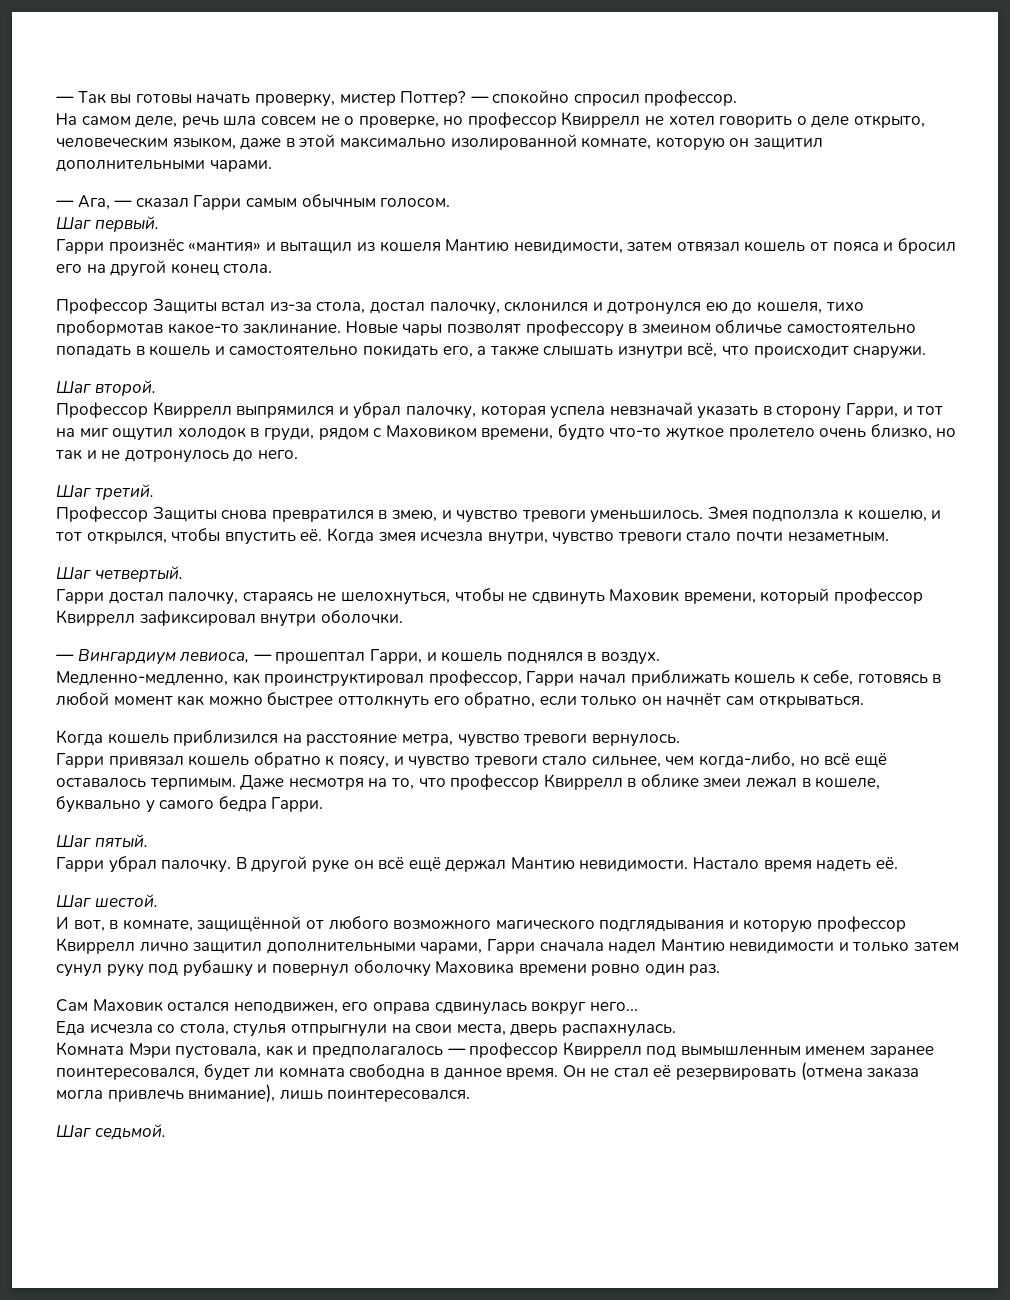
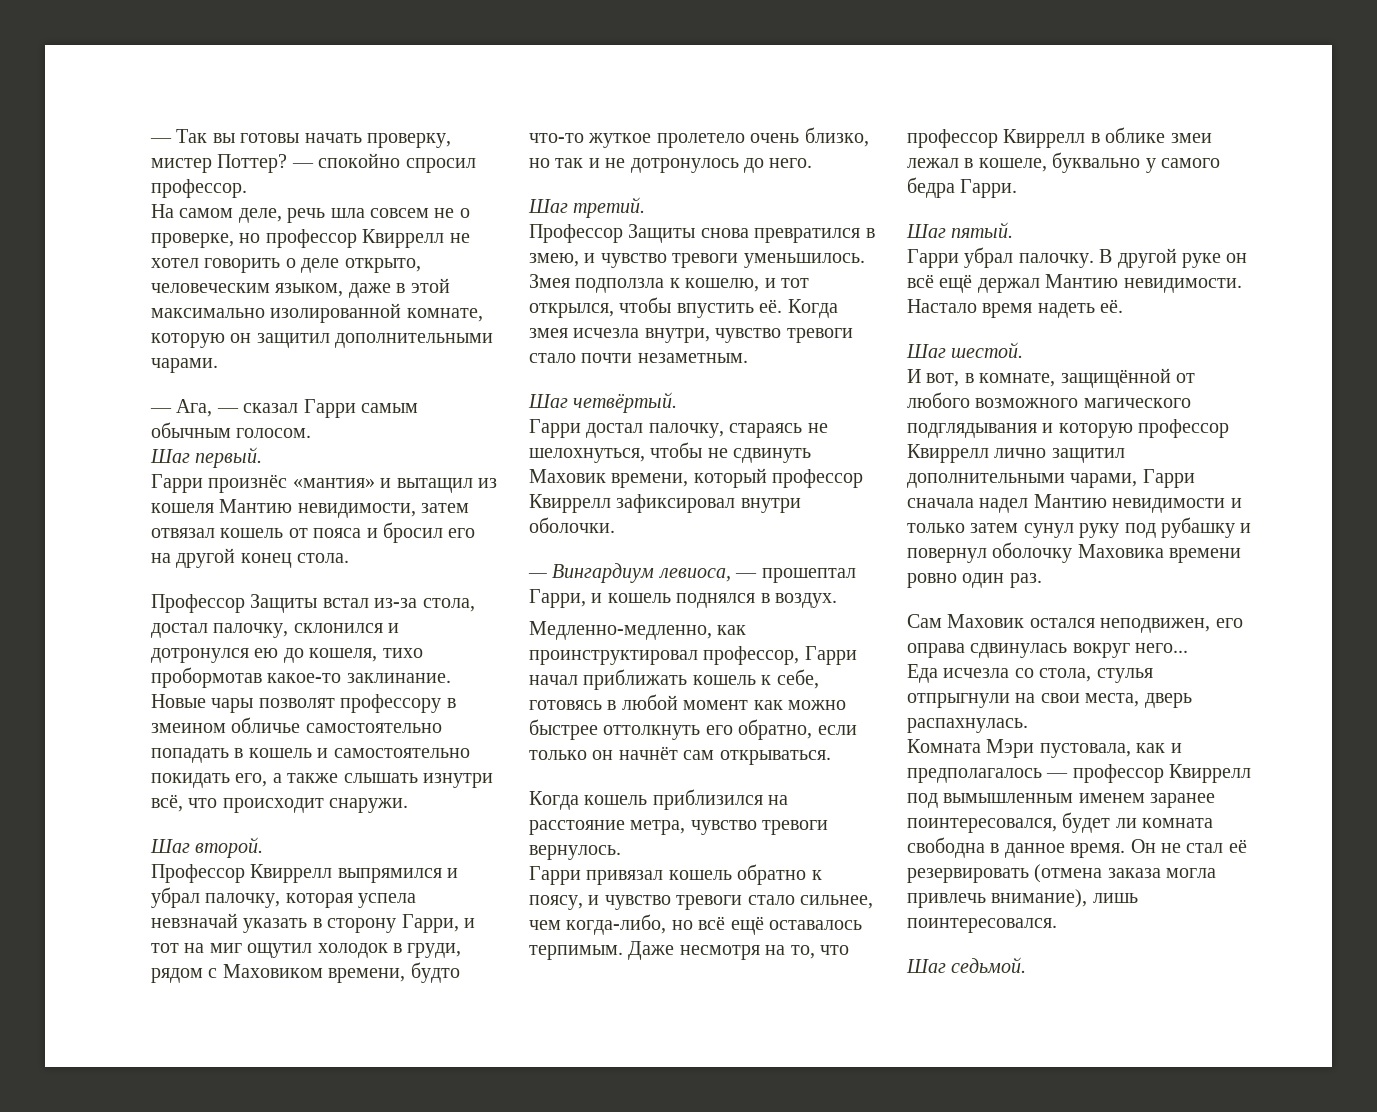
- Шаг четвертый.
+ Шаг четвёртый.

